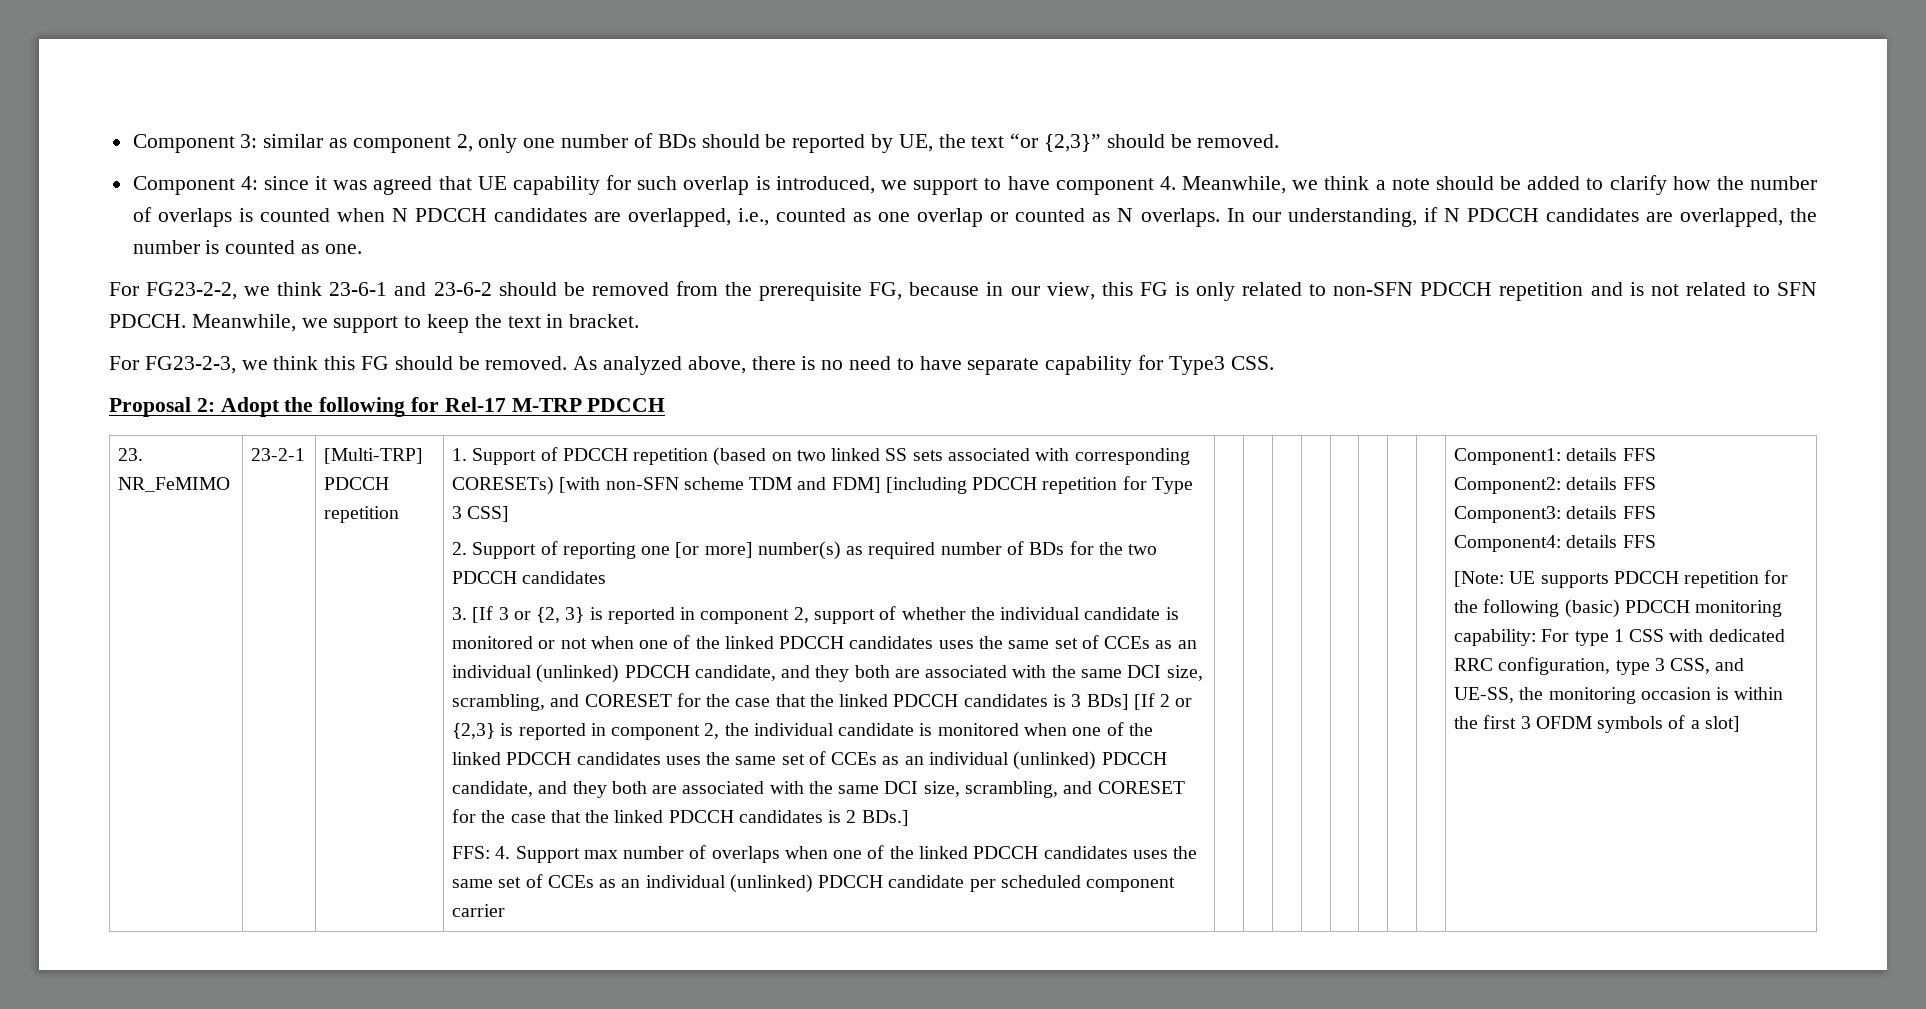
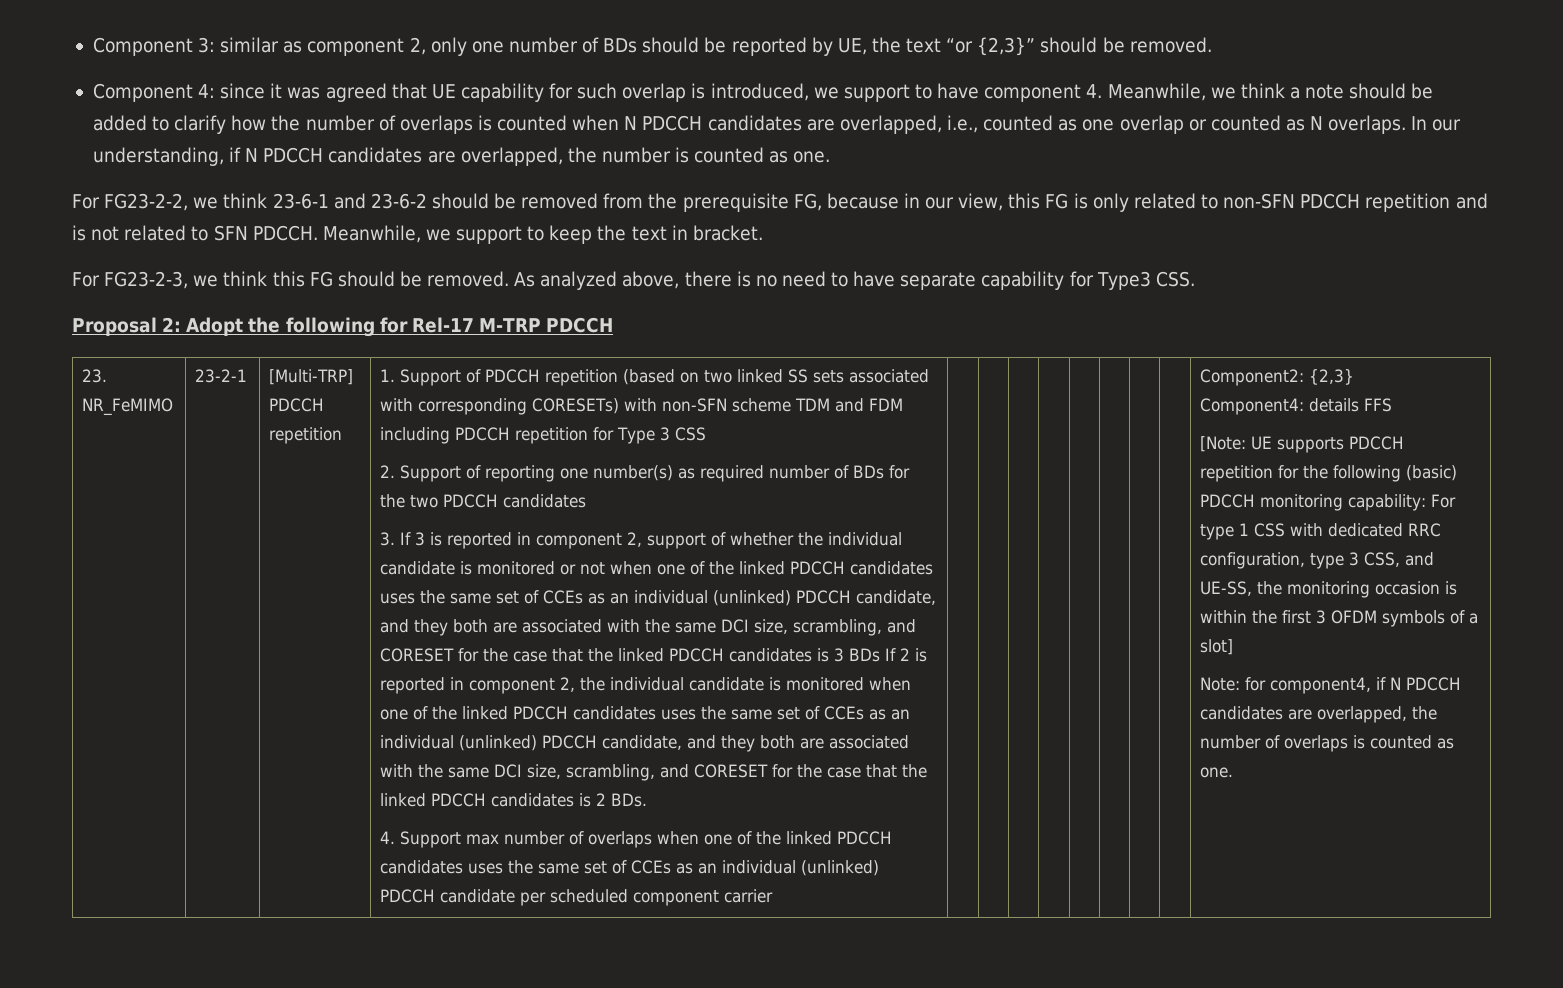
- 1. Support of PDCCH repetition (based on two linked SS sets associated with corresponding CORESETs) [with non-SFN scheme TDM and FDM] [including PDCCH repetition for Type 3 CSS]
+ 1. Support of PDCCH repetition (based on two linked SS sets associated with corresponding CORESETs) with non-SFN scheme TDM and FDM including PDCCH repetition for Type 3 CSS
- 2. Support of reporting one [or more] number(s) as required number of BDs for the two PDCCH candidates
+ 2. Support of reporting one number(s) as required number of BDs for the two PDCCH candidates
- 3. [If 3 or {2, 3} is reported in component 2, support of whether the individual candidate is monitored or not when one of the linked PDCCH candidates uses the same set of CCEs as an individual (unlinked) PDCCH candidate, and they both are associated with the same DCI size, scrambling, and CORESET for the case that the linked PDCCH candidates is 3 BDs] [If 2 or {2,3} is reported in component 2, the individual candidate is monitored when one of the linked PDCCH candidates uses the same set of CCEs as an individual (unlinked) PDCCH candidate, and they both are associated with the same DCI size, scrambling, and CORESET for the case that the linked PDCCH candidates is 2 BDs.]
- FFS: 4. Support max number of overlaps when one of the linked PDCCH candidates uses the same set of CCEs as an individual (unlinked) PDCCH candidate per scheduled component carrier
+ 3. If 3 is reported in component 2, support of whether the individual candidate is monitored or not when one of the linked PDCCH candidates uses the same set of CCEs as an individual (unlinked) PDCCH candidate, and they both are associated with the same DCI size, scrambling, and CORESET for the case that the linked PDCCH candidates is 3 BDs If 2 is reported in component 2, the individual candidate is monitored when one of the linked PDCCH candidates uses the same set of CCEs as an individual (unlinked) PDCCH candidate, and they both are associated with the same DCI size, scrambling, and CORESET for the case that the linked PDCCH candidates is 2 BDs.
+ 4. Support max number of overlaps when one of the linked PDCCH candidates uses the same set of CCEs as an individual (unlinked) PDCCH candidate per scheduled component carrier
- Component1: details FFS
- Component2: details FFS
- Component3: details FFS
+ Component2: {2,3}
+ Note: for component4, if N PDCCH candidates are overlapped, the number of overlaps is counted as one.

